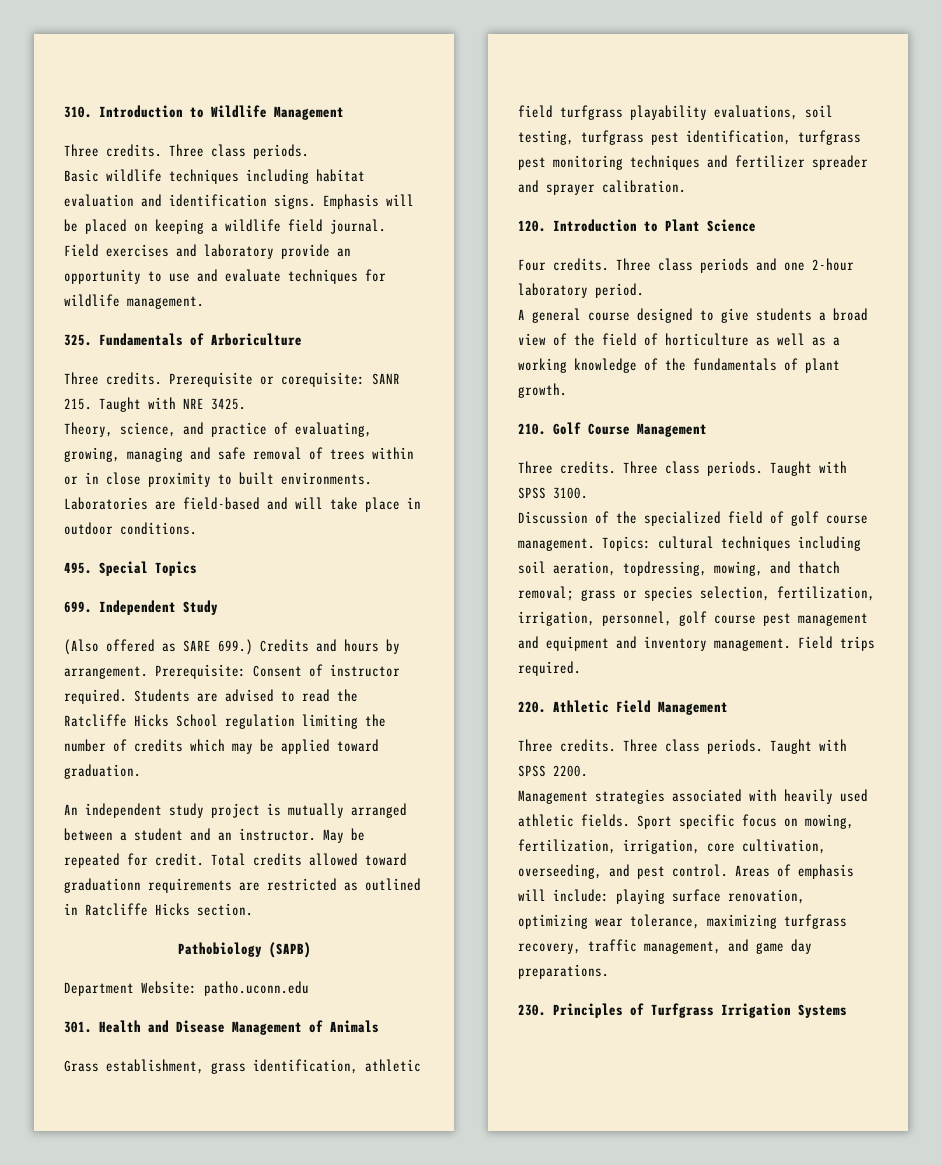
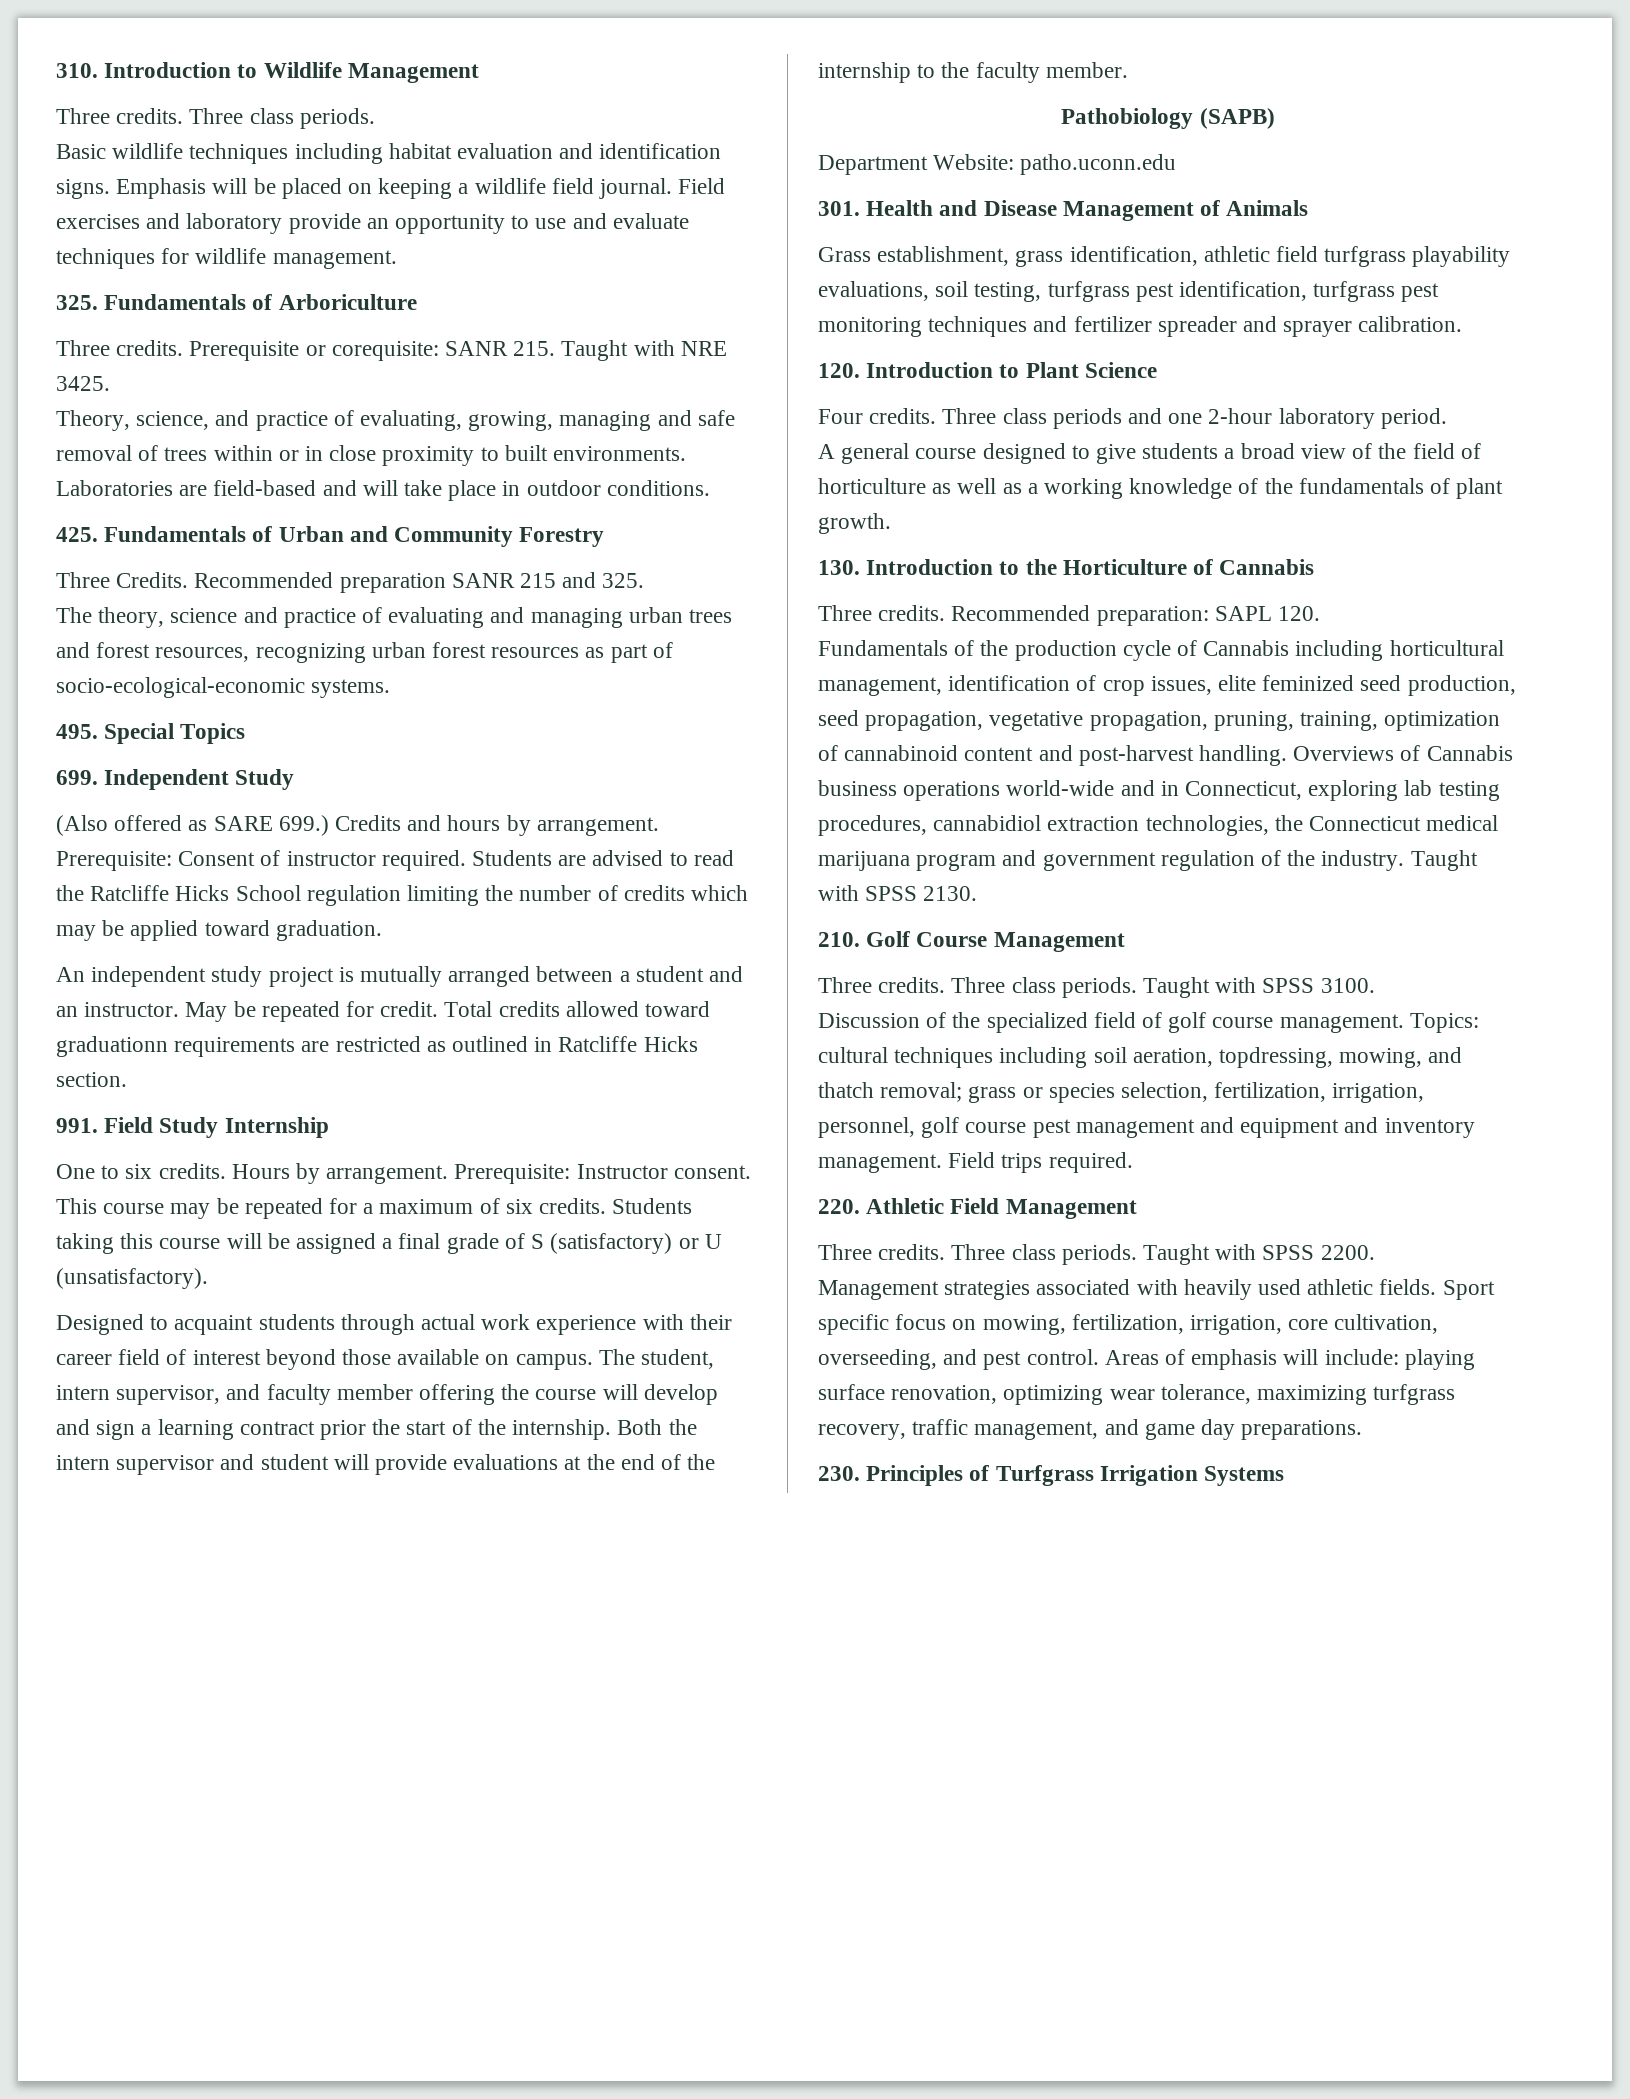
+ 425. Fundamentals of Urban and Community Forestry
+ Three Credits. Recommended preparation SANR 215 and 325.
+ The theory, science and practice of evaluating and managing urban trees and forest resources, recognizing urban forest resources as part of socio-ecological-economic systems.
+ 991. Field Study Internship
+ One to six credits. Hours by arrangement. Prerequisite: Instructor consent. This course may be repeated for a maximum of six credits. Students taking this course will be assigned a final grade of S (satisfactory) or U (unsatisfactory).
+ Designed to acquaint students through actual work experience with their career field of interest beyond those available on campus. The student, intern supervisor, and faculty member offering the course will develop and sign a learning contract prior the start of the internship. Both the intern supervisor and student will provide evaluations at the end of the internship to the faculty member.
+ 130. Introduction to the Horticulture of Cannabis
+ Three credits. Recommended preparation: SAPL 120.
+ Fundamentals of the production cycle of Cannabis including horticultural management, identification of crop issues, elite feminized seed production, seed propagation, vegetative propagation, pruning, training, optimization of cannabinoid content and post-harvest handling. Overviews of Cannabis business operations world-wide and in Connecticut, exploring lab testing procedures, cannabidiol extraction technologies, the Connecticut medical marijuana program and government regulation of the industry. Taught with SPSS 2130.

